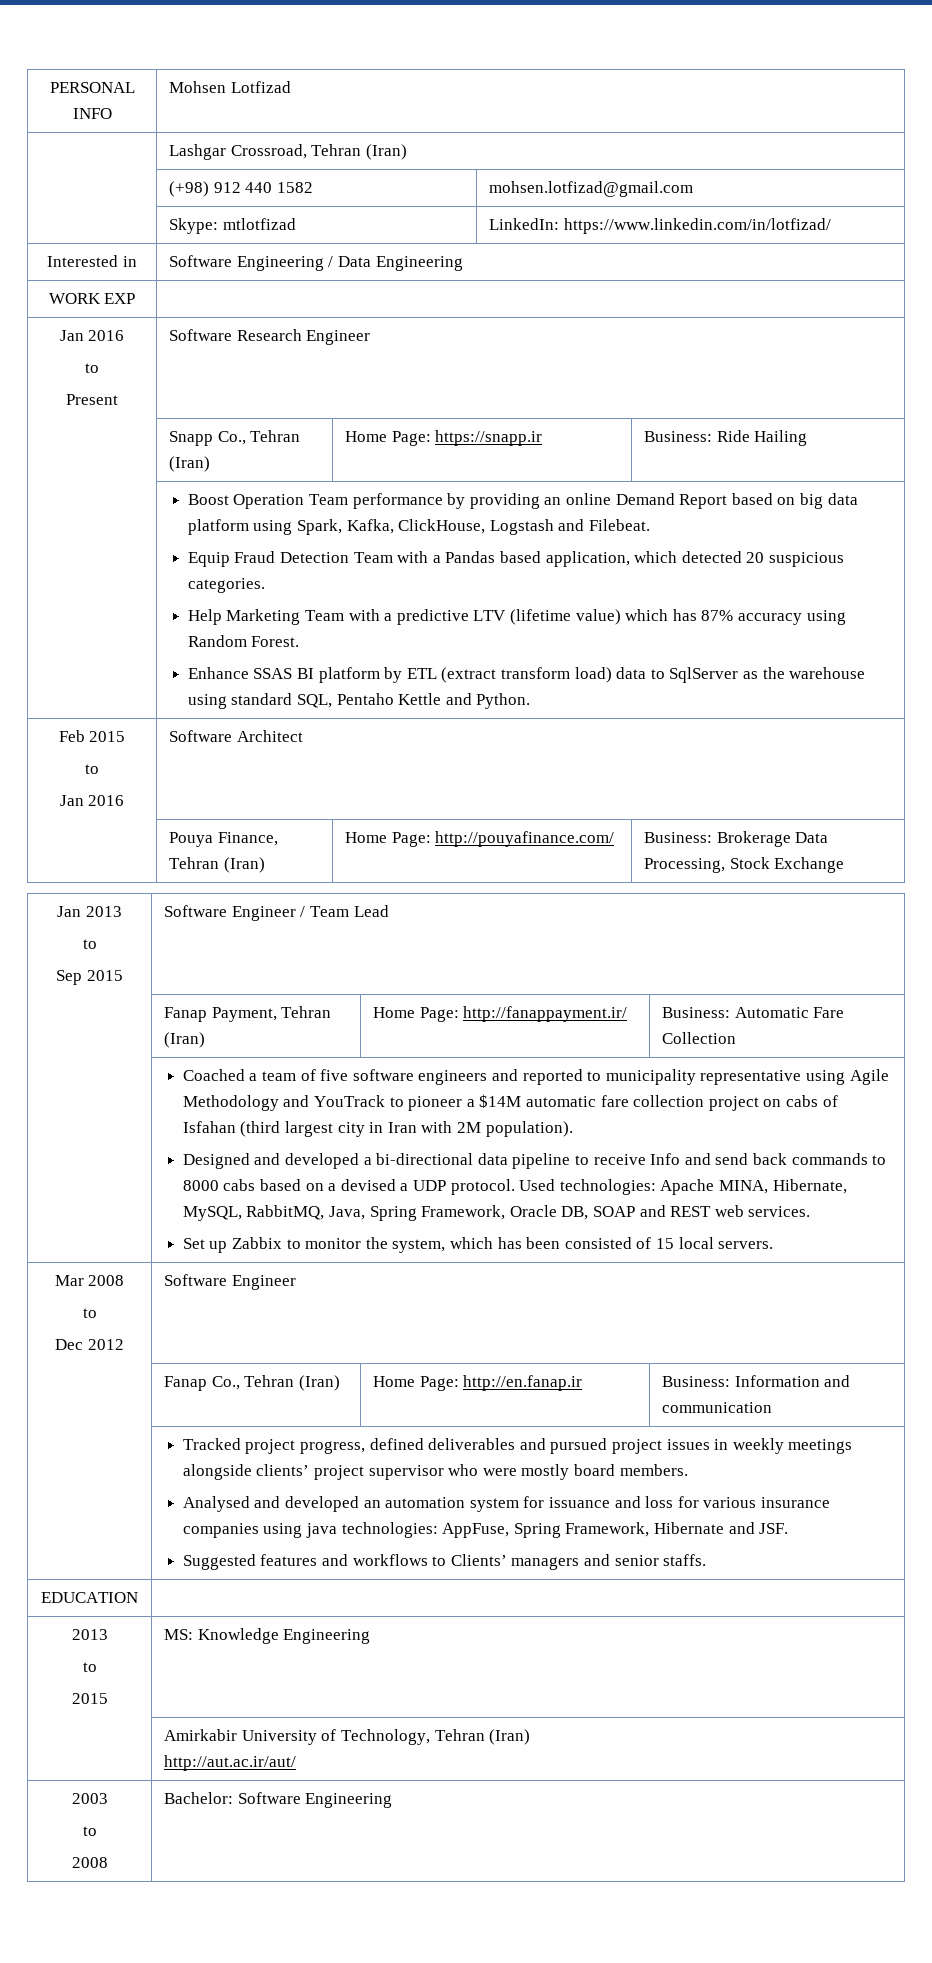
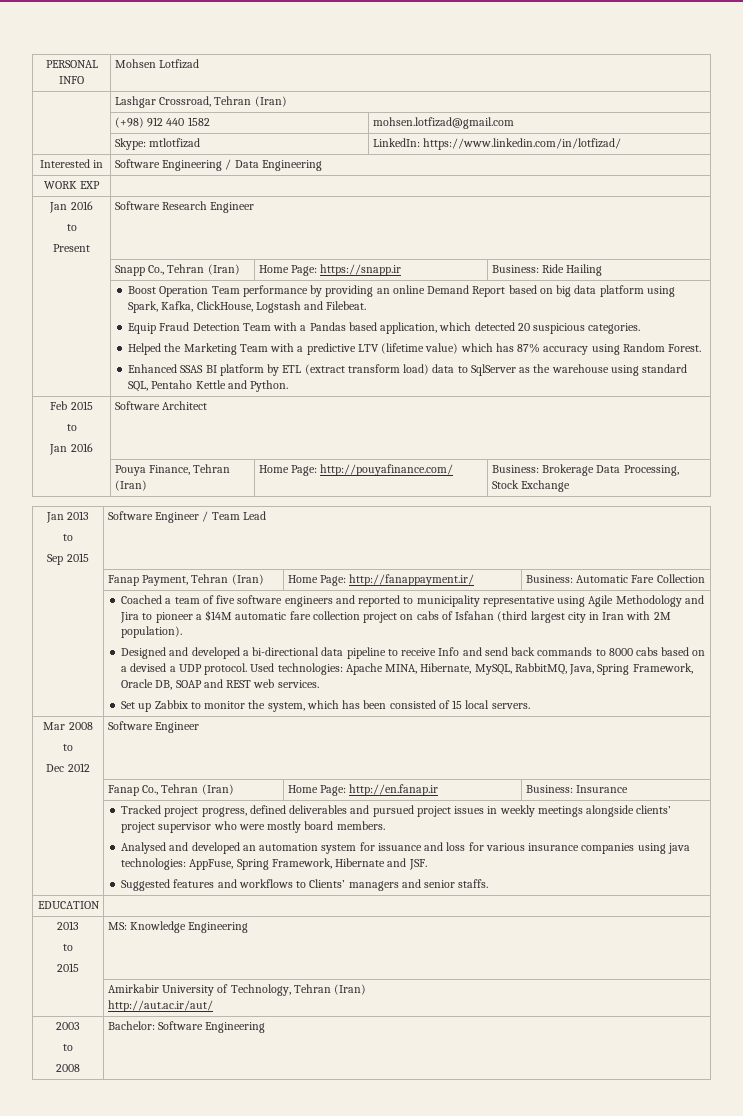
- Help Marketing Team with a predictive LTV (lifetime value) which has 87% accuracy using Random Forest.
+ Helped the Marketing Team with a predictive LTV (lifetime value) which has 87% accuracy using Random Forest.
- Enhance SSAS BI platform by ETL (extract transform load) data to SqlServer as the warehouse using standard SQL, Pentaho Kettle and Python.
+ Enhanced SSAS BI platform by ETL (extract transform load) data to SqlServer as the warehouse using standard SQL, Pentaho Kettle and Python.
- Coached a team of five software engineers and reported to municipality representative using Agile Methodology and YouTrack to pioneer a $14M automatic fare collection project on cabs of Isfahan (third largest city in Iran with 2M population).
+ Coached a team of five software engineers and reported to municipality representative using Agile Methodology and Jira to pioneer a $14M automatic fare collection project on cabs of Isfahan (third largest city in Iran with 2M population).
- | Fanap Co., Tehran (Iran) | Home Page: http://en.fanap.ir | Business: Information and communication
+ | Fanap Co., Tehran (Iran) | Home Page: http://en.fanap.ir | Business: Insurance

